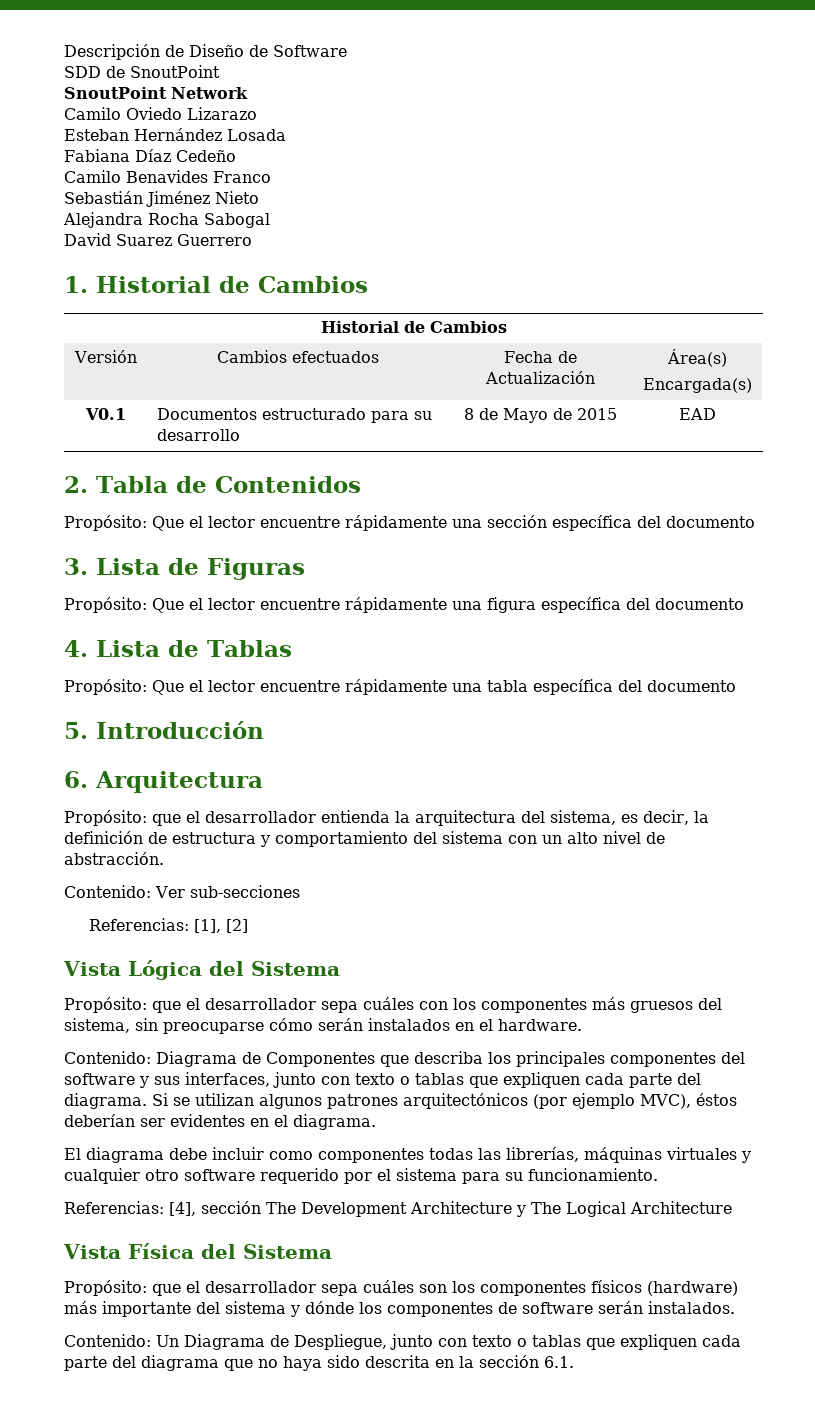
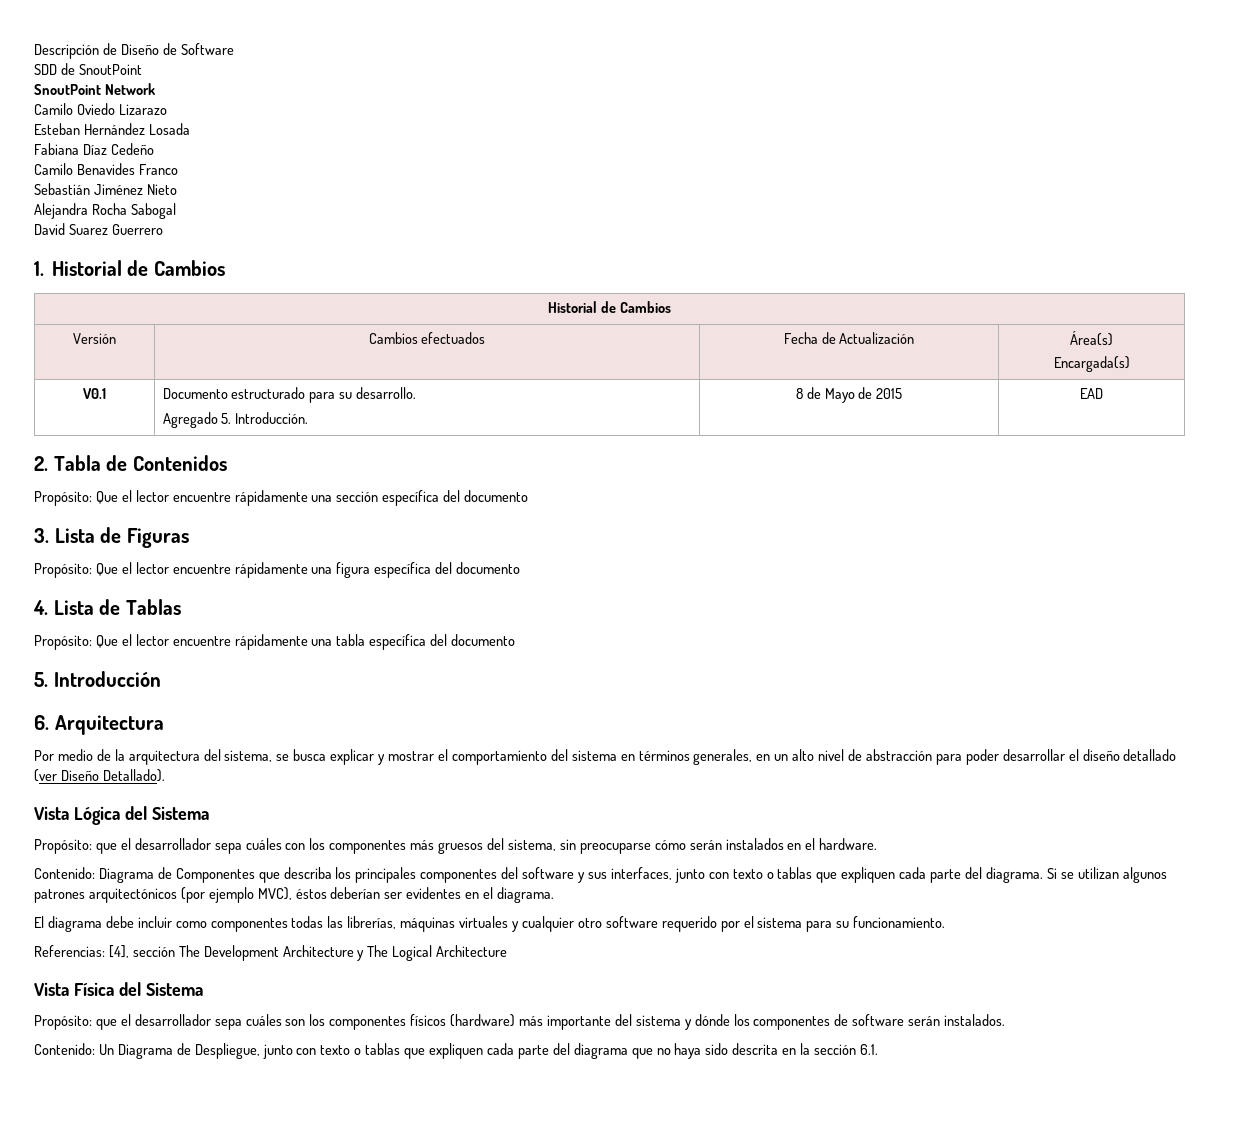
- V0.1 | Documentos estructurado para su desarrollo | 8 de Mayo de 2015 | EAD
+ V0.1 | Documento estructurado para su desarrollo.
+ Agregado 5. Introducción. | 8 de Mayo de 2015 | EAD
- Propósito: que el desarrollador entienda la arquitectura del sistema, es decir, la definición de estructura y comportamiento del sistema con un alto nivel de abstracción.
- Contenido: Ver sub-secciones
- Referencias: [1], [2]
+ Por medio de la arquitectura del sistema, se busca explicar y mostrar el comportamiento del sistema en términos generales, en un alto nivel de abstracción para poder desarrollar el diseño detallado (ver Diseño Detallado).

